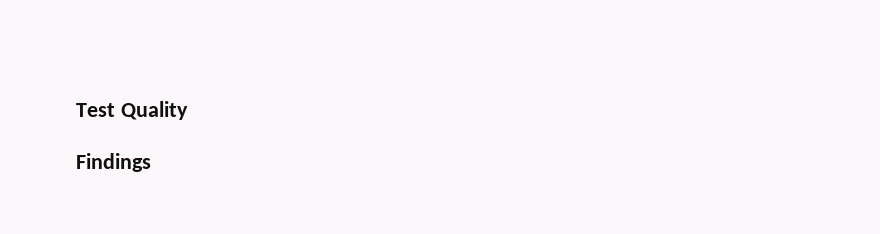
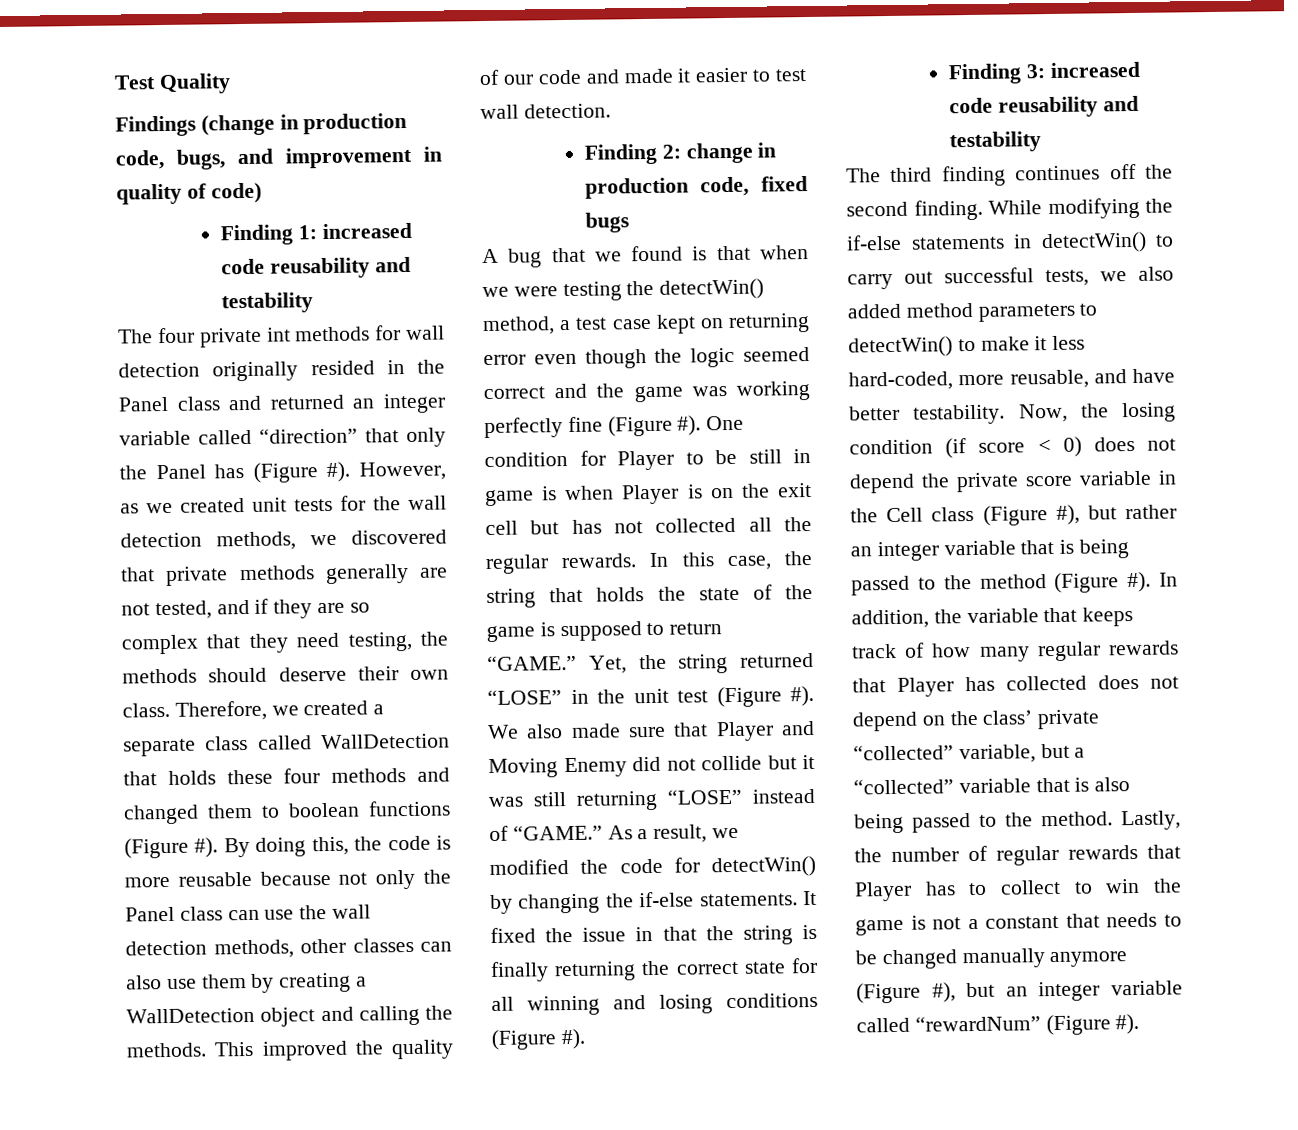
- Findings
+ Findings (change in production code, bugs, and improvement in quality of code)
+ Finding 1: increased code reusability and testability
+ The four private int methods for wall detection originally resided in the Panel class and returned an integer variable called “direction” that only the Panel has (Figure #). However, as we created unit tests for the wall detection methods, we discovered that private methods generally are not tested, and if they are so complex that they need testing, the methods should deserve their own class. Therefore, we created a separate class called WallDetection that holds these four methods and changed them to boolean functions (Figure #). By doing this, the code is more reusable because not only the Panel class can use the wall detection methods, other classes can also use them by creating a WallDetection object and calling the methods. This improved the quality of our code and made it easier to test wall detection.
+ Finding 2: change in production code, fixed bugs
+ A bug that we found is that when we were testing the detectWin() method, a test case kept on returning error even though the logic seemed correct and the game was working perfectly fine (Figure #). One condition for Player to be still in game is when Player is on the exit cell but has not collected all the regular rewards. In this case, the string that holds the state of the game is supposed to return “GAME.” Yet, the string returned “LOSE” in the unit test (Figure #). We also made sure that Player and Moving Enemy did not collide but it was still returning “LOSE” instead of “GAME.” As a result, we modified the code for detectWin() by changing the if-else statements. It fixed the issue in that the string is finally returning the correct state for all winning and losing conditions (Figure #).
+ Finding 3: increased code reusability and testability
+ The third finding continues off the second finding. While modifying the if-else statements in detectWin() to carry out successful tests, we also added method parameters to detectWin() to make it less hard-coded, more reusable, and have better testability. Now, the losing condition (if score < 0) does not depend the private score variable in the Cell class (Figure #), but rather an integer variable that is being passed to the method (Figure #). In addition, the variable that keeps track of how many regular rewards that Player has collected does not depend on the class’ private “collected” variable, but a “collected” variable that is also being passed to the method. Lastly, the number of regular rewards that Player has to collect to win the game is not a constant that needs to be changed manually anymore (Figure #), but an integer variable called “rewardNum” (Figure #).

